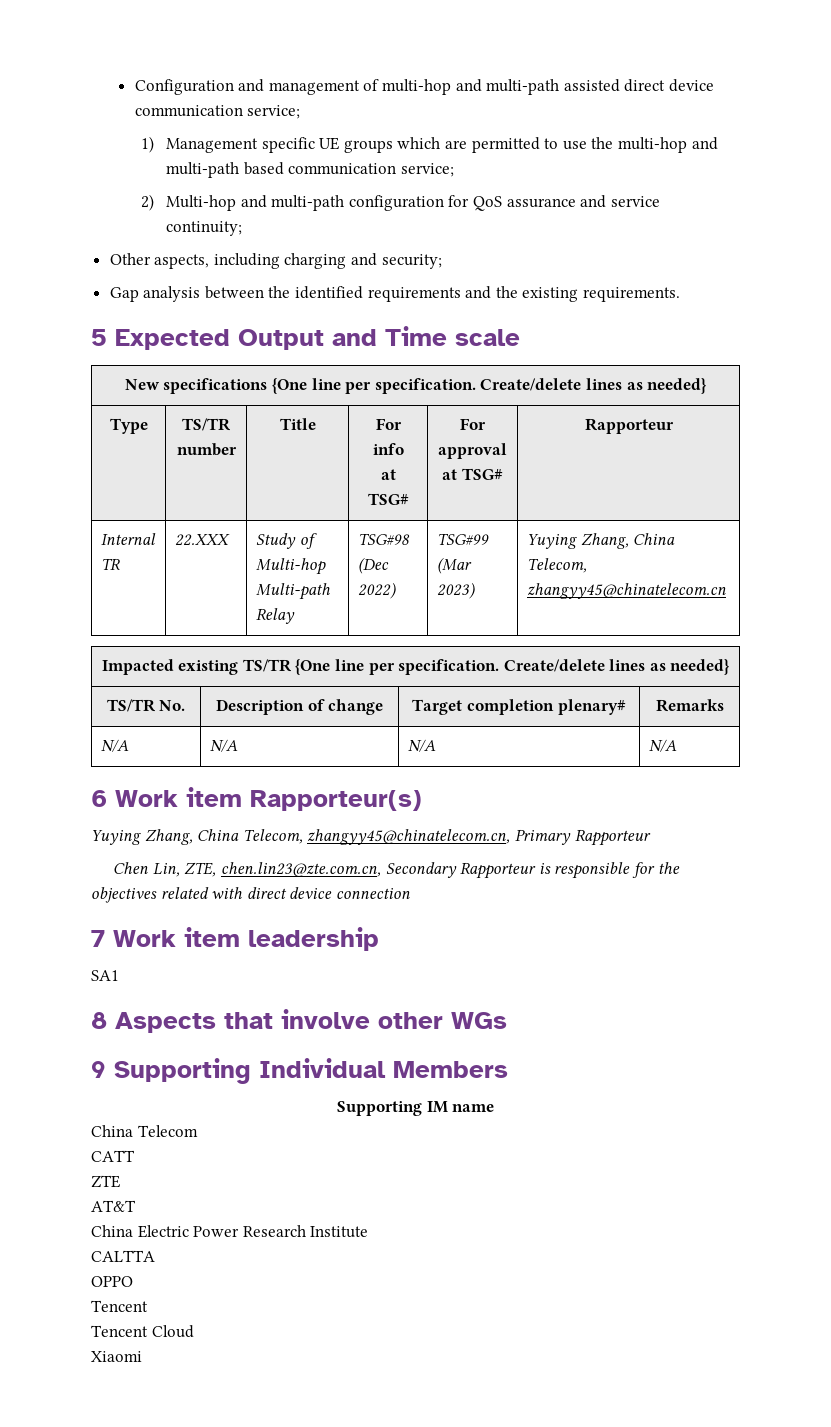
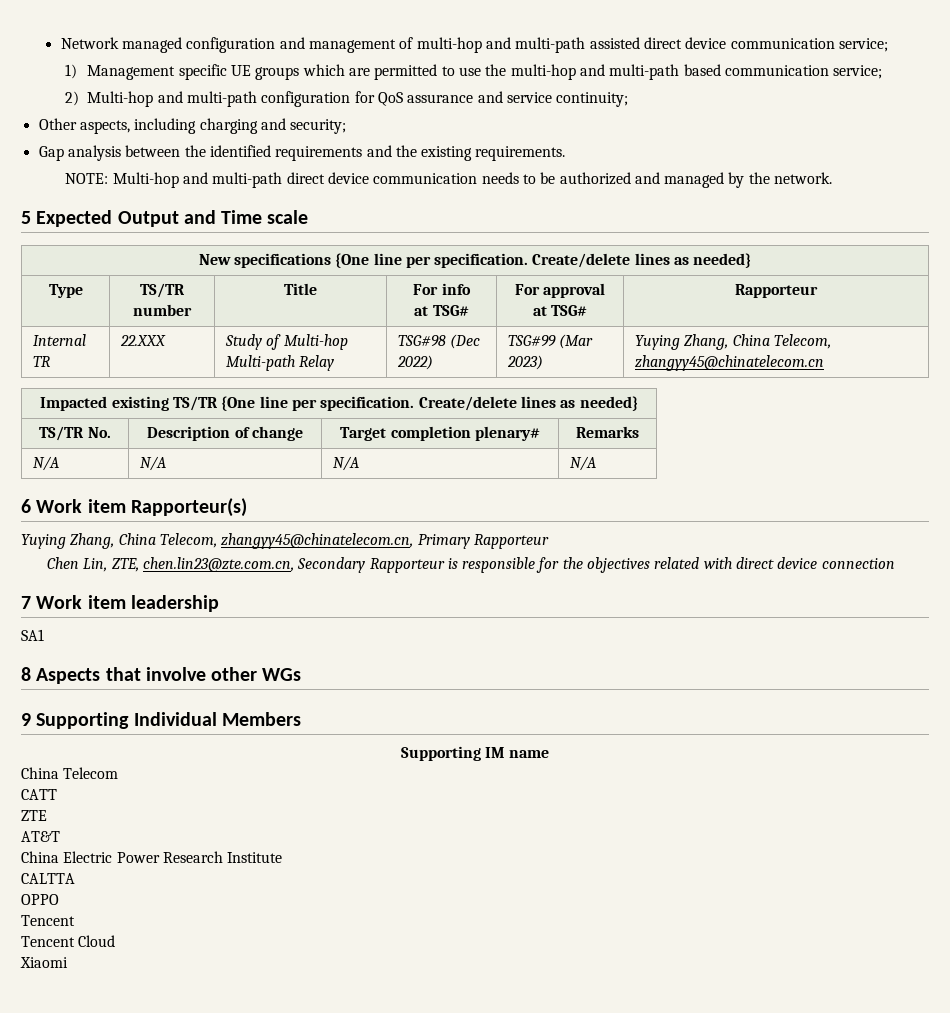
- Configuration and management of multi-hop and multi-path assisted direct device communication service;
+ Network managed configuration and management of multi-hop and multi-path assisted direct device communication service;
+ NOTE: Multi-hop and multi-path direct device communication needs to be authorized and managed by the network.

